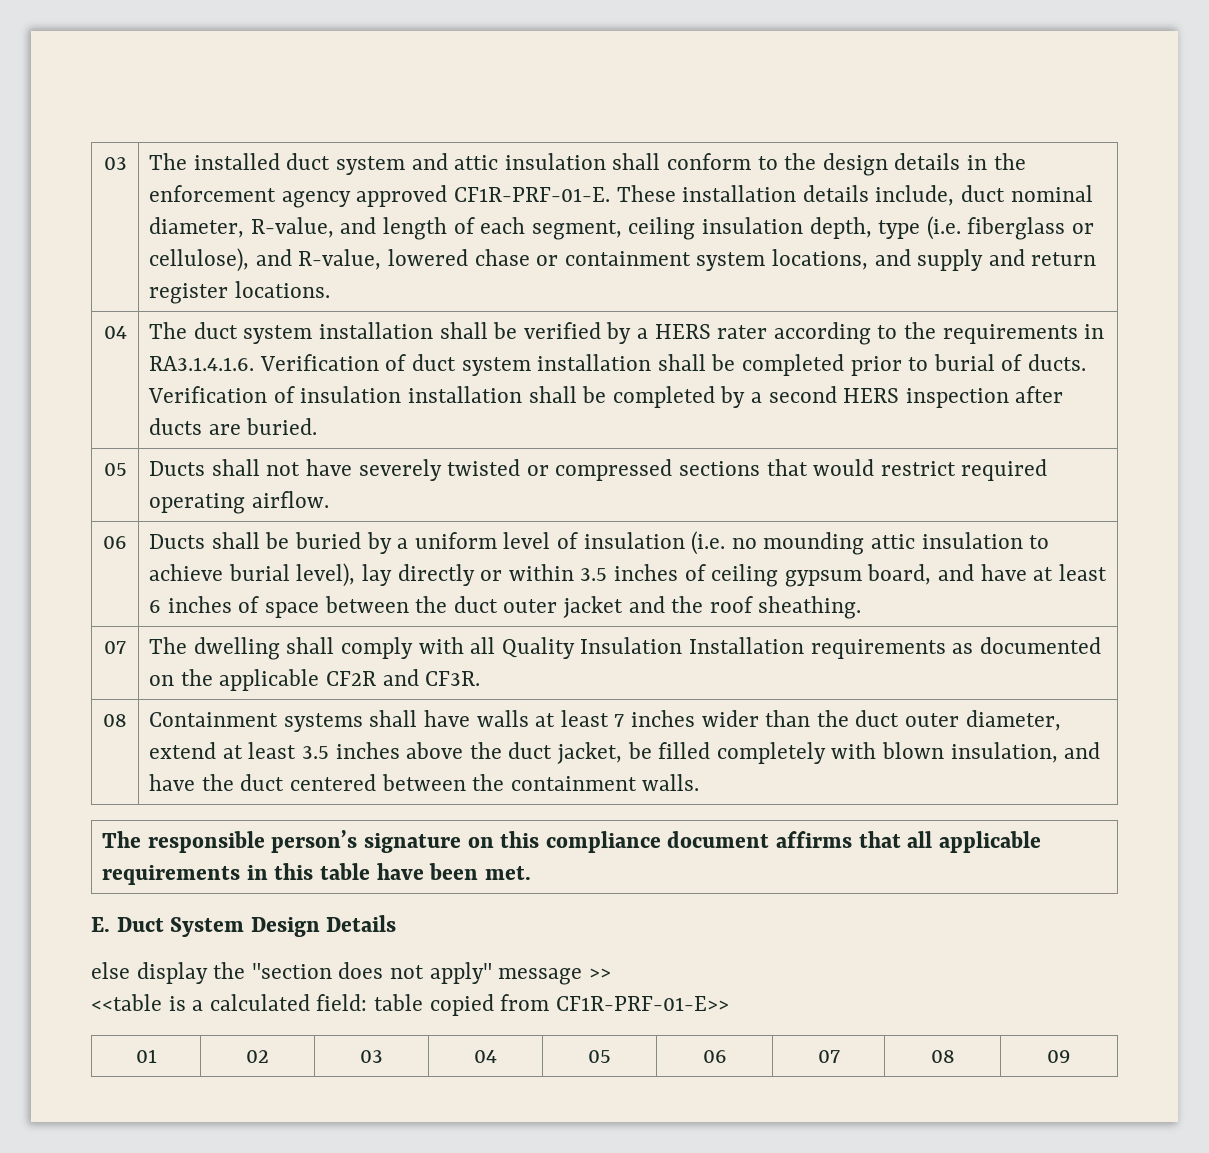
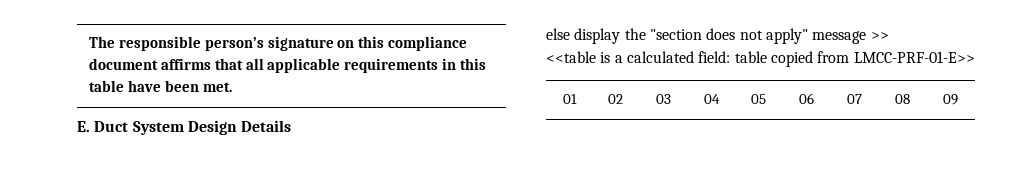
- 03 | The installed duct system and attic insulation shall conform to the design details in the enforcement agency approved CF1R-PRF-01-E. These installation details include, duct nominal diameter, R-value, and length of each segment, ceiling insulation depth, type (i.e. fiberglass or cellulose), and R-value, lowered chase or containment system locations, and supply and return register locations.
- 04 | The duct system installation shall be verified by a HERS rater according to the requirements in RA3.1.4.1.6. Verification of duct system installation shall be completed prior to burial of ducts. Verification of insulation installation shall be completed by a second HERS inspection after ducts are buried.
- 05 | Ducts shall not have severely twisted or compressed sections that would restrict required operating airflow.
- 06 | Ducts shall be buried by a uniform level of insulation (i.e. no mounding attic insulation to achieve burial level), lay directly or within 3.5 inches of ceiling gypsum board, and have at least 6 inches of space between the duct outer jacket and the roof sheathing.
- 07 | The dwelling shall comply with all Quality Insulation Installation requirements as documented on the applicable CF2R and CF3R.
- 08 | Containment systems shall have walls at least 7 inches wider than the duct outer diameter, extend at least 3.5 inches above the duct jacket, be filled completely with blown insulation, and have the duct centered between the containment walls.
- <<table is a calculated field: table copied from CF1R-PRF-01-E>>
+ <<table is a calculated field: table copied from LMCC-PRF-01-E>>

